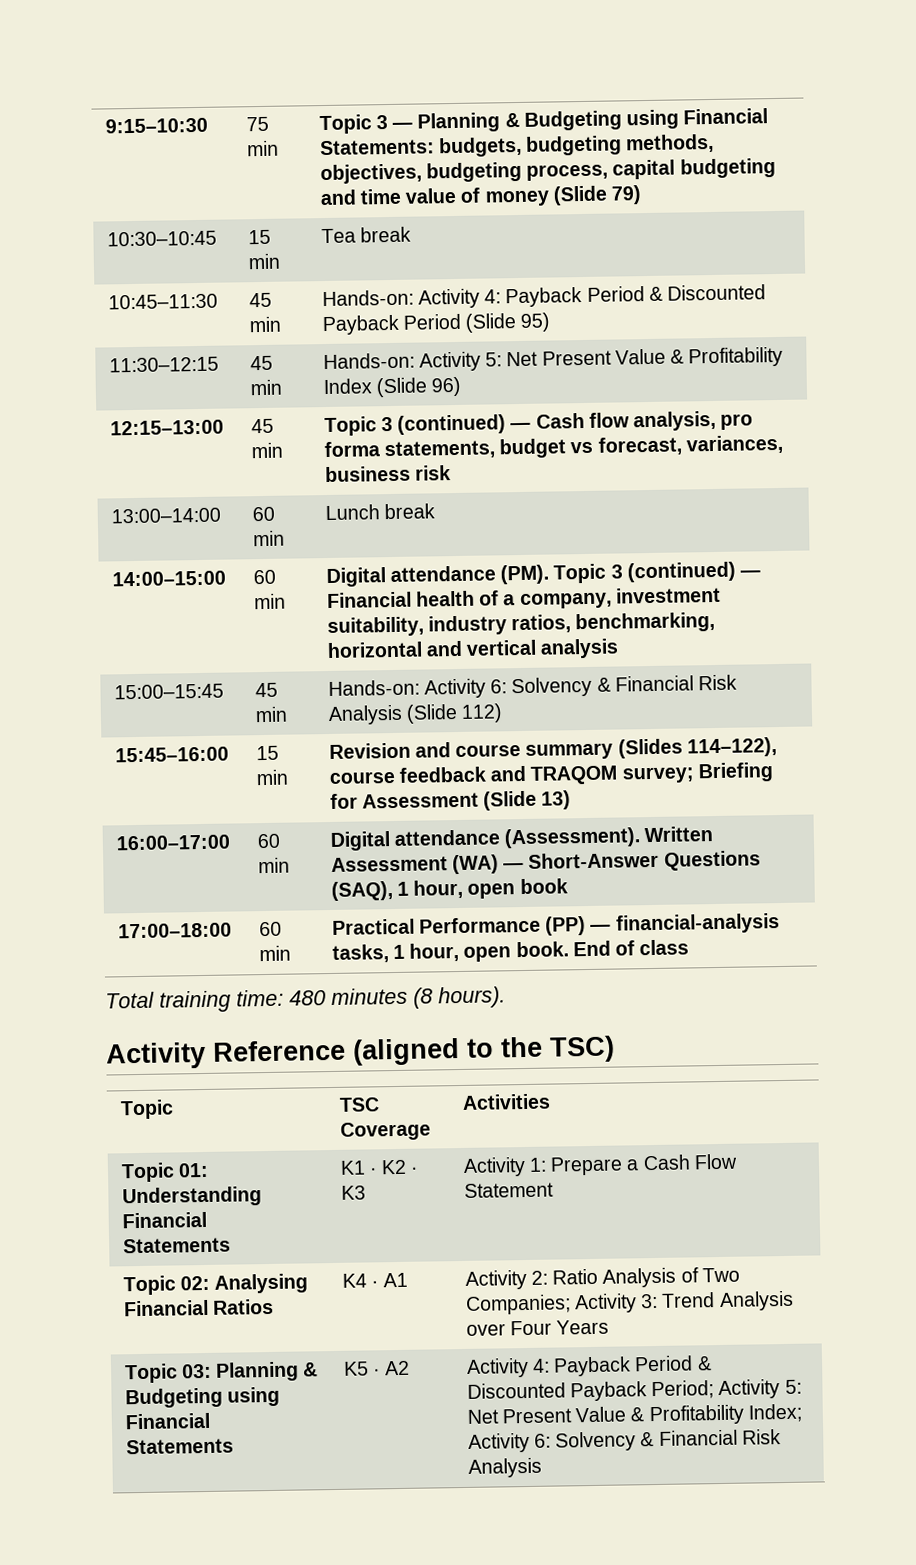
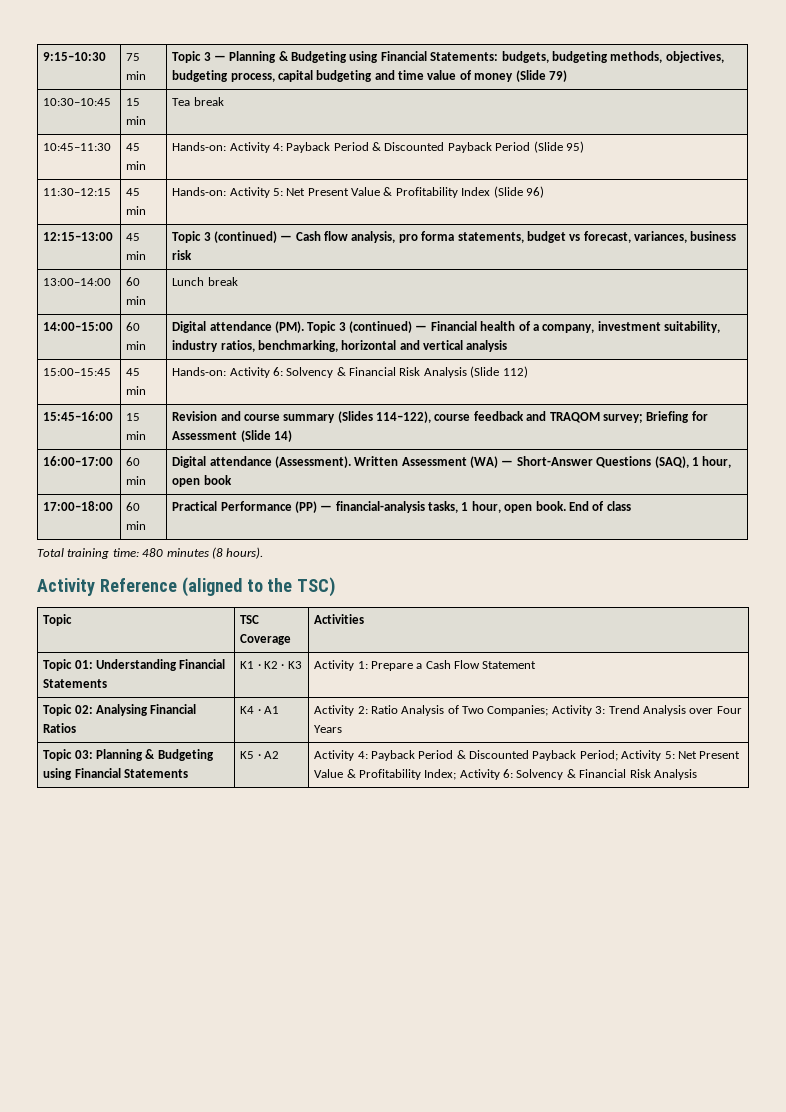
- 15:45–16:00 | 15 min | Revision and course summary (Slides 114–122), course feedback and TRAQOM survey; Briefing for Assessment (Slide 13)
+ 15:45–16:00 | 15 min | Revision and course summary (Slides 114–122), course feedback and TRAQOM survey; Briefing for Assessment (Slide 14)

